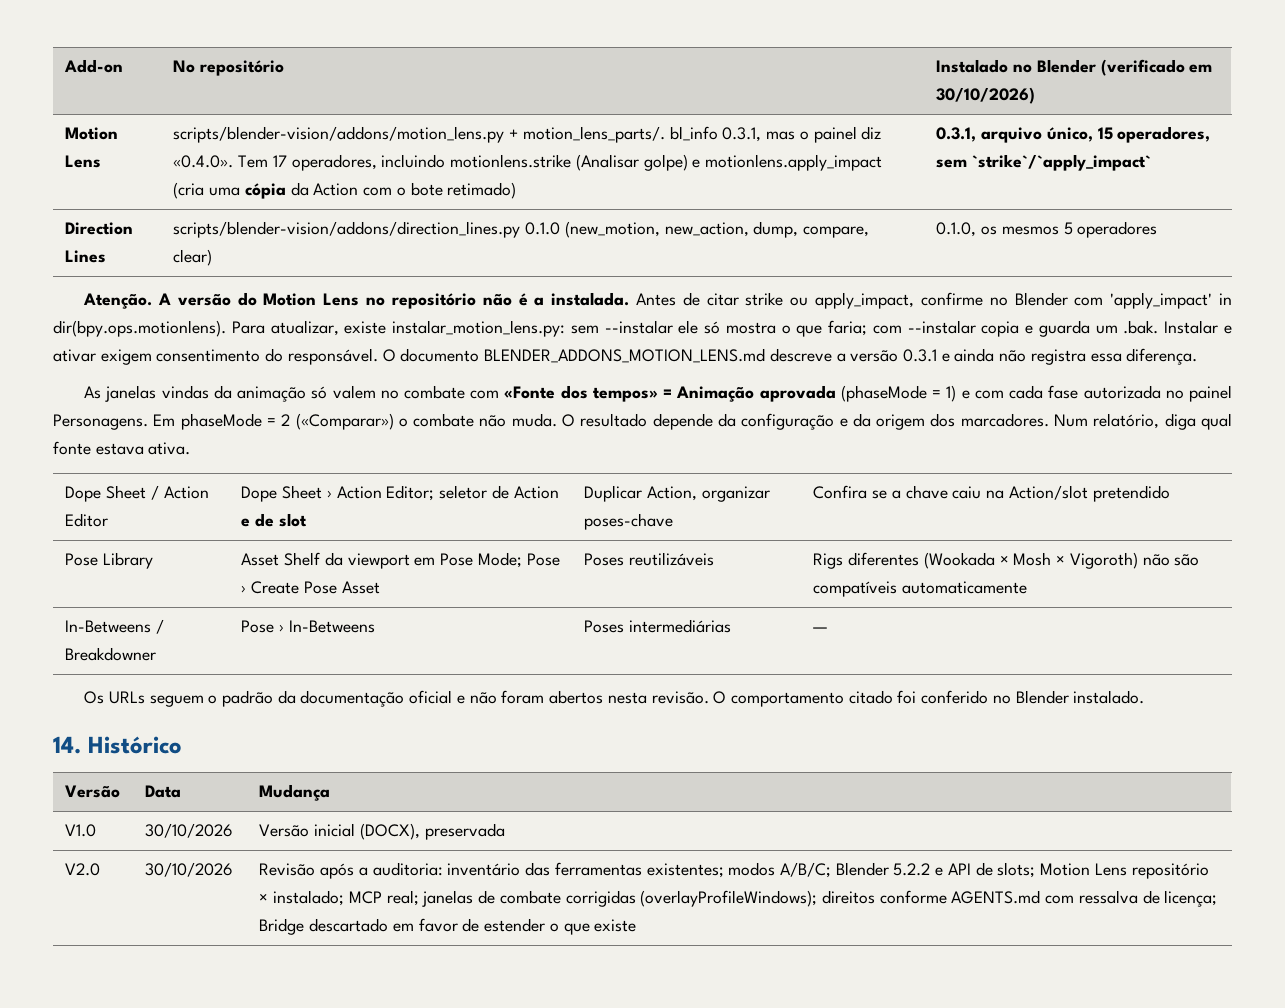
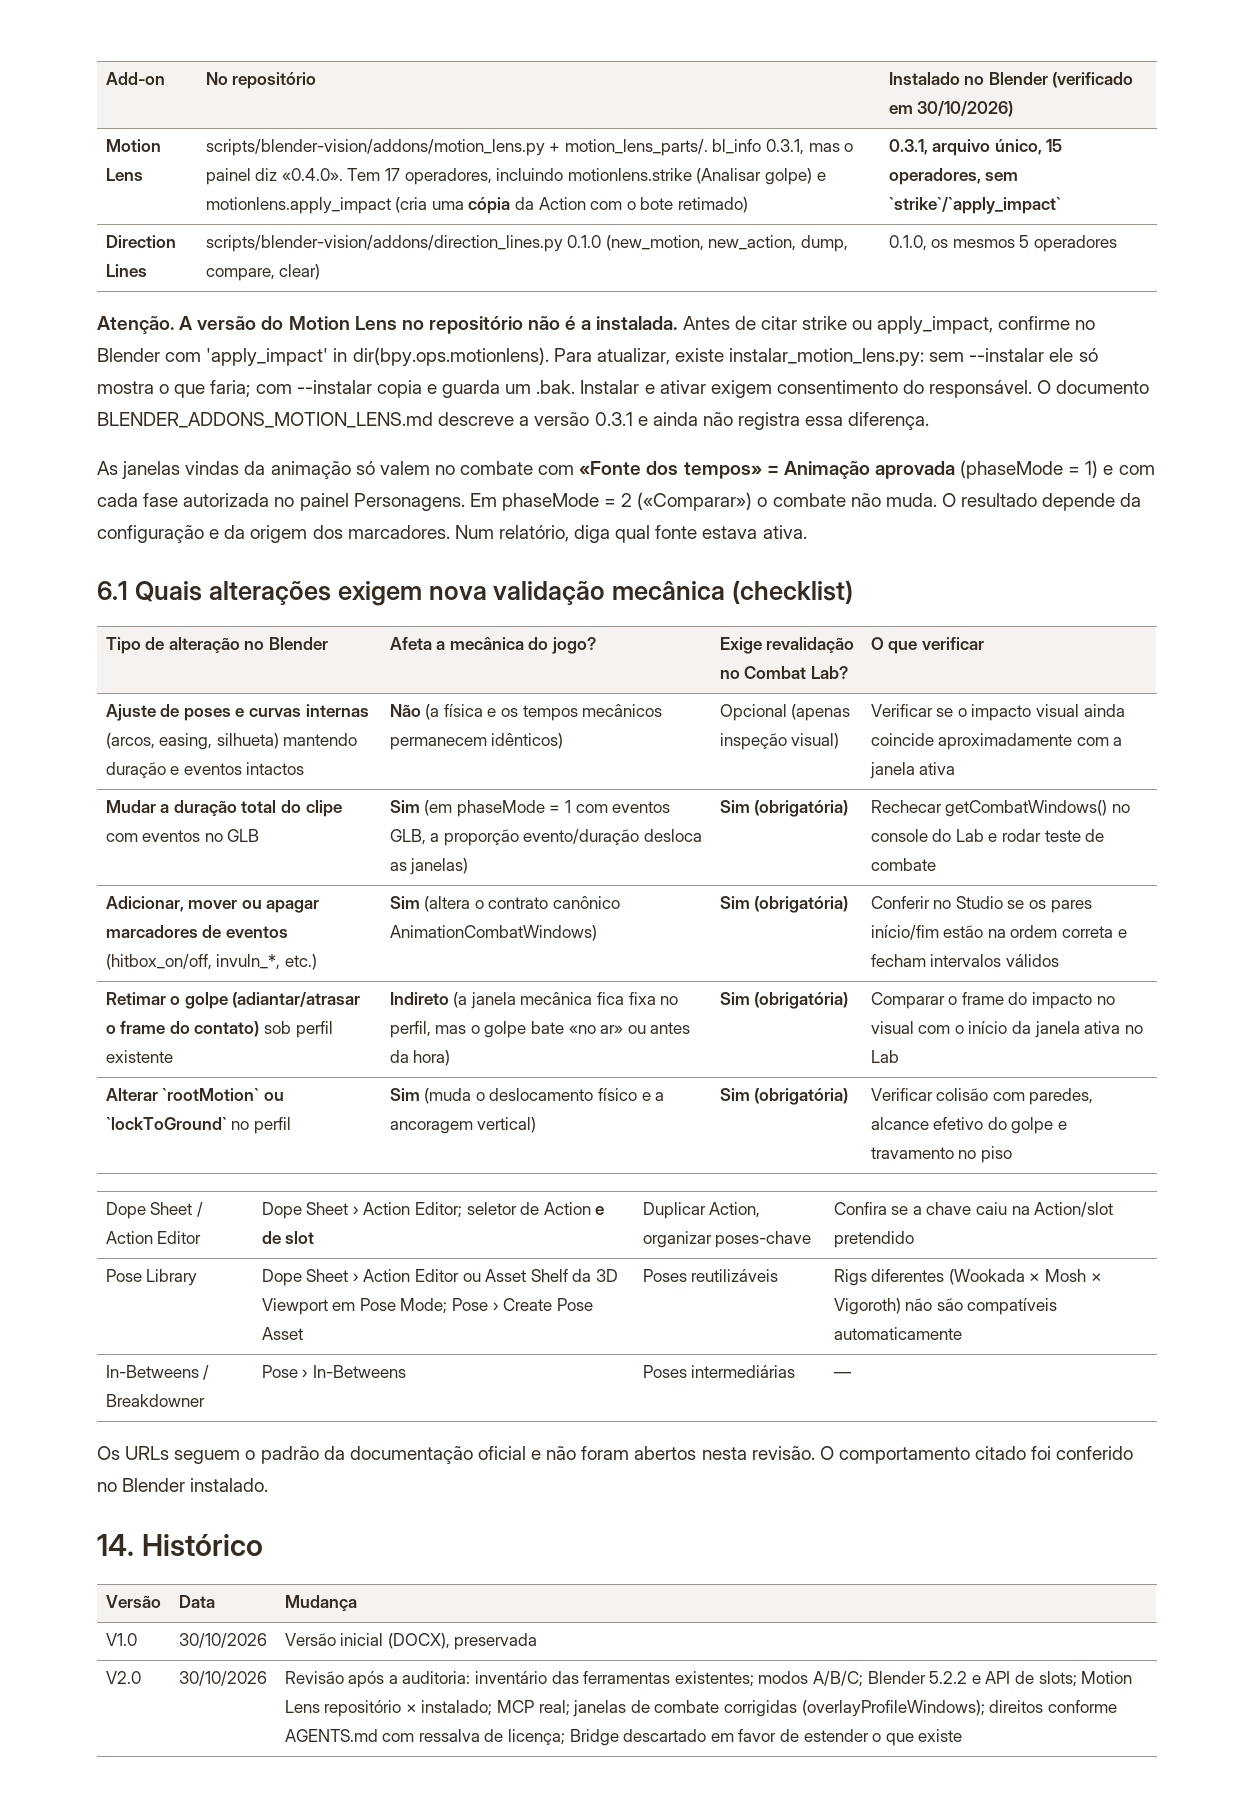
+ 6.1 Quais alterações exigem nova validação mecânica (checklist)
+ Tipo de alteração no Blender | Afeta a mecânica do jogo? | Exige revalidação no Combat Lab? | O que verificar
+ Ajuste de poses e curvas internas (arcos, easing, silhueta) mantendo duração e eventos intactos | Não (a física e os tempos mecânicos permanecem idênticos) | Opcional (apenas inspeção visual) | Verificar se o impacto visual ainda coincide aproximadamente com a janela ativa
+ Mudar a duração total do clipe com eventos no GLB | Sim (em phaseMode = 1 com eventos GLB, a proporção evento/duração desloca as janelas) | Sim (obrigatória) | Rechecar getCombatWindows() no console do Lab e rodar teste de combate
+ Adicionar, mover ou apagar marcadores de eventos (hitbox_on/off, invuln_*, etc.) | Sim (altera o contrato canônico AnimationCombatWindows) | Sim (obrigatória) | Conferir no Studio se os pares início/fim estão na ordem correta e fecham intervalos válidos
+ Retimar o golpe (adiantar/atrasar o frame do contato) sob perfil existente | Indireto (a janela mecânica fica fixa no perfil, mas o golpe bate «no ar» ou antes da hora) | Sim (obrigatória) | Comparar o frame do impacto no visual com o início da janela ativa no Lab
+ Alterar `rootMotion` ou `lockToGround` no perfil | Sim (muda o deslocamento físico e a ancoragem vertical) | Sim (obrigatória) | Verificar colisão com paredes, alcance efetivo do golpe e travamento no piso
- Pose Library | Asset Shelf da viewport em Pose Mode; Pose › Create Pose Asset | Poses reutilizáveis | Rigs diferentes (Wookada × Mosh × Vigoroth) não são compatíveis automaticamente
+ Pose Library | Dope Sheet › Action Editor ou Asset Shelf da 3D Viewport em Pose Mode; Pose › Create Pose Asset | Poses reutilizáveis | Rigs diferentes (Wookada × Mosh × Vigoroth) não são compatíveis automaticamente

